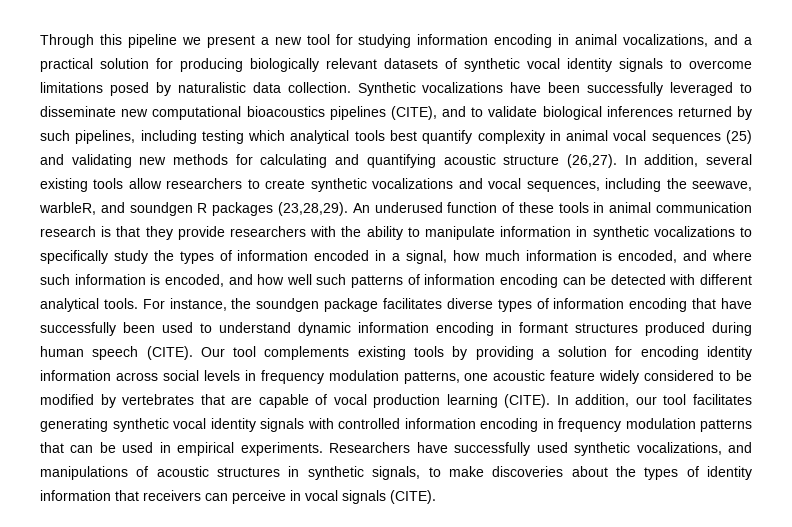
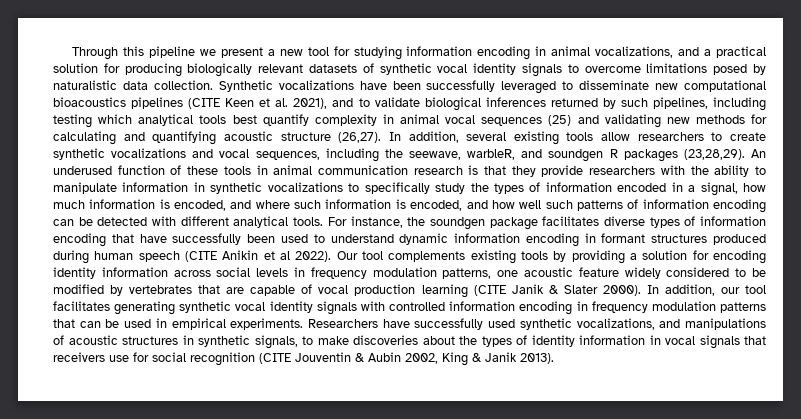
- Synthetic vocalizations have been successfully leveraged to disseminate new computational bioacoustics pipelines (CITE), and to validate biological inferences returned by such pipelines, including testing which analytical tools best quantify complexity in animal vocal sequences (25) and validating new methods for calculating and quantifying acoustic structure (26,27).
+ Synthetic vocalizations have been successfully leveraged to disseminate new computational bioacoustics pipelines (CITE Keen et al. 2021), and to validate biological inferences returned by such pipelines, including testing which analytical tools best quantify complexity in animal vocal sequences (25) and validating new methods for calculating and quantifying acoustic structure (26,27).
- For instance, the soundgen package facilitates diverse types of information encoding that have successfully been used to understand dynamic information encoding in formant structures produced during human speech (CITE).
+ For instance, the soundgen package facilitates diverse types of information encoding that have successfully been used to understand dynamic information encoding in formant structures produced during human speech (CITE Anikin et al 2022).
- Our tool complements existing tools by providing a solution for encoding identity information across social levels in frequency modulation patterns, one acoustic feature widely considered to be modified by vertebrates that are capable of vocal production learning (CITE).
+ Our tool complements existing tools by providing a solution for encoding identity information across social levels in frequency modulation patterns, one acoustic feature widely considered to be modified by vertebrates that are capable of vocal production learning (CITE Janik & Slater 2000).
- Researchers have successfully used synthetic vocalizations, and manipulations of acoustic structures in synthetic signals, to make discoveries about the types of identity information that receivers can perceive in vocal signals (CITE).
+ Researchers have successfully used synthetic vocalizations, and manipulations of acoustic structures in synthetic signals, to make discoveries about the types of identity information in vocal signals that receivers use for social recognition (CITE Jouventin & Aubin 2002, King & Janik 2013).

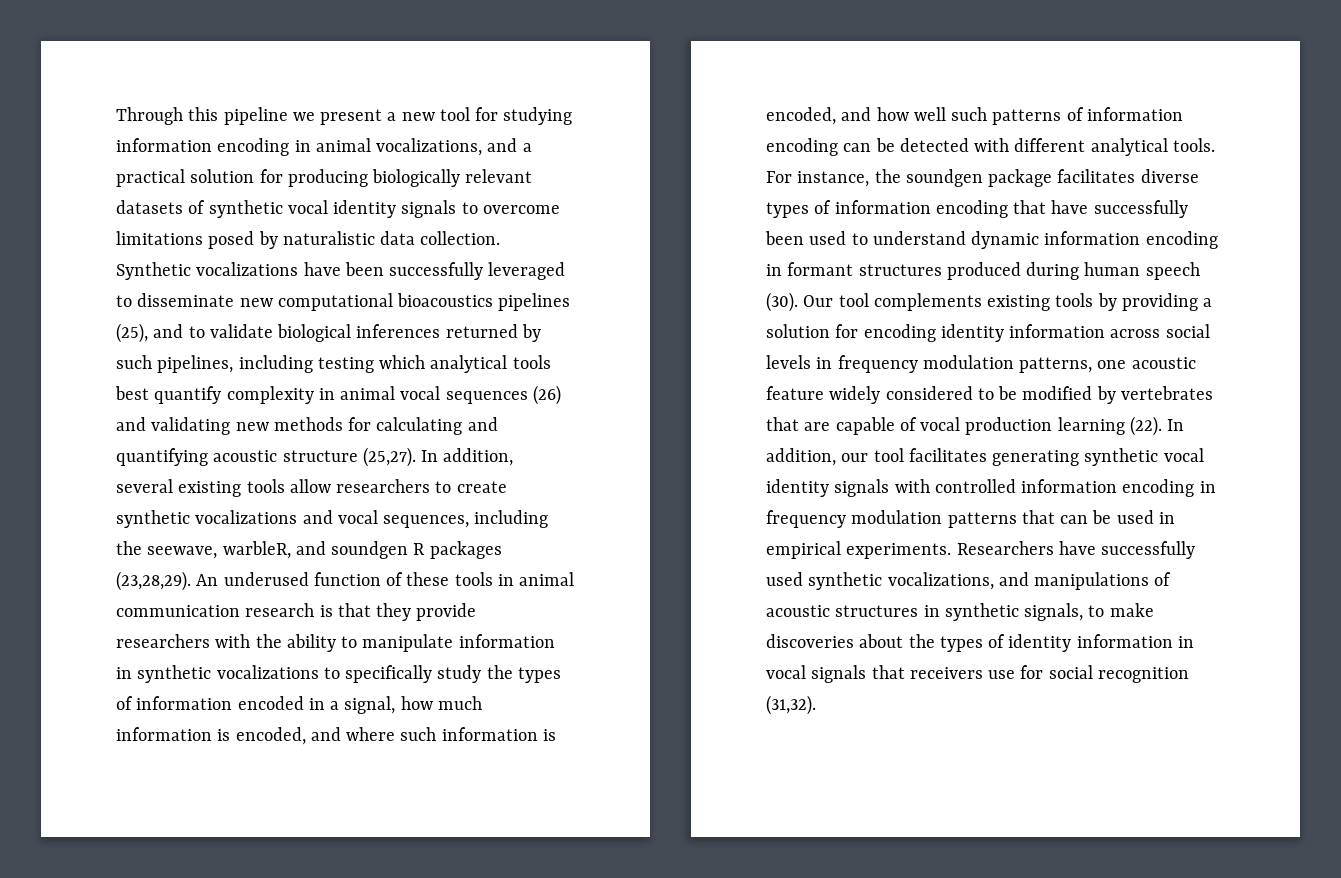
- Synthetic vocalizations have been successfully leveraged to disseminate new computational bioacoustics pipelines (CITE Keen et al. 2021), and to validate biological inferences returned by such pipelines, including testing which analytical tools best quantify complexity in animal vocal sequences (25) and validating new methods for calculating and quantifying acoustic structure (26,27).
+ Synthetic vocalizations have been successfully leveraged to disseminate new computational bioacoustics pipelines (25), and to validate biological inferences returned by such pipelines, including testing which analytical tools best quantify complexity in animal vocal sequences (26) and validating new methods for calculating and quantifying acoustic structure (25,27).
- For instance, the soundgen package facilitates diverse types of information encoding that have successfully been used to understand dynamic information encoding in formant structures produced during human speech (CITE Anikin et al 2022).
+ For instance, the soundgen package facilitates diverse types of information encoding that have successfully been used to understand dynamic information encoding in formant structures produced during human speech (30).
- Our tool complements existing tools by providing a solution for encoding identity information across social levels in frequency modulation patterns, one acoustic feature widely considered to be modified by vertebrates that are capable of vocal production learning (CITE Janik & Slater 2000).
+ Our tool complements existing tools by providing a solution for encoding identity information across social levels in frequency modulation patterns, one acoustic feature widely considered to be modified by vertebrates that are capable of vocal production learning (22).
- Researchers have successfully used synthetic vocalizations, and manipulations of acoustic structures in synthetic signals, to make discoveries about the types of identity information in vocal signals that receivers use for social recognition (CITE Jouventin & Aubin 2002, King & Janik 2013).
+ Researchers have successfully used synthetic vocalizations, and manipulations of acoustic structures in synthetic signals, to make discoveries about the types of identity information in vocal signals that receivers use for social recognition (31,32).

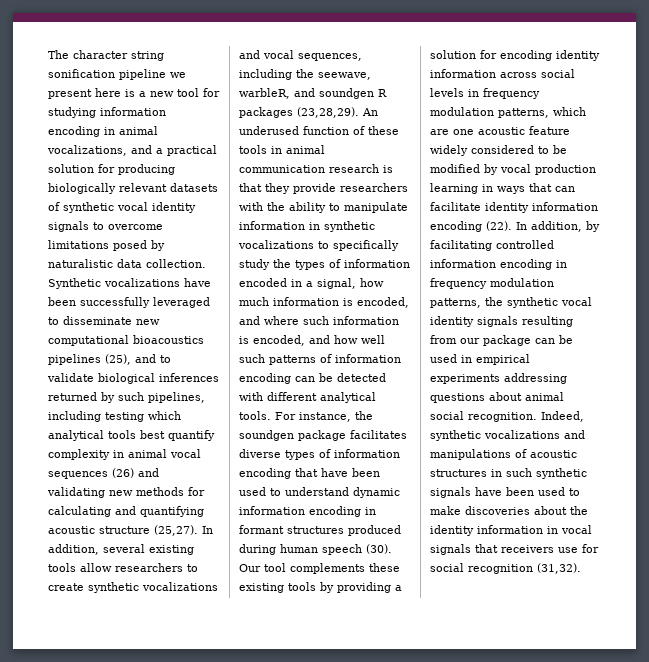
- Through this pipeline we present a new tool for studying information encoding in animal vocalizations, and a practical solution for producing biologically relevant datasets of synthetic vocal identity signals to overcome limitations posed by naturalistic data collection.
+ The character string sonification pipeline we present here is a new tool for studying information encoding in animal vocalizations, and a practical solution for producing biologically relevant datasets of synthetic vocal identity signals to overcome limitations posed by naturalistic data collection.
- For instance, the soundgen package facilitates diverse types of information encoding that have successfully been used to understand dynamic information encoding in formant structures produced during human speech (30).
+ For instance, the soundgen package facilitates diverse types of information encoding that have been used to understand dynamic information encoding in formant structures produced during human speech (30).
- Our tool complements existing tools by providing a solution for encoding identity information across social levels in frequency modulation patterns, one acoustic feature widely considered to be modified by vertebrates that are capable of vocal production learning (22). In addition, our tool facilitates generating synthetic vocal identity signals with controlled information encoding in frequency modulation patterns that can be used in empirical experiments. Researchers have successfully used synthetic vocalizations, and manipulations of acoustic structures in synthetic signals, to make discoveries about the types of identity information in vocal signals that receivers use for social recognition (31,32).
+ Our tool complements these existing tools by providing a solution for encoding identity information across social levels in frequency modulation patterns, which are one acoustic feature widely considered to be modified by vocal production learning in ways that can facilitate identity information encoding (22). In addition, by facilitating controlled information encoding in frequency modulation patterns, the synthetic vocal identity signals resulting from our package can be used in empirical experiments addressing questions about animal social recognition. Indeed, synthetic vocalizations and manipulations of acoustic structures in such synthetic signals have been used to make discoveries about the identity information in vocal signals that receivers use for social recognition (31,32).

